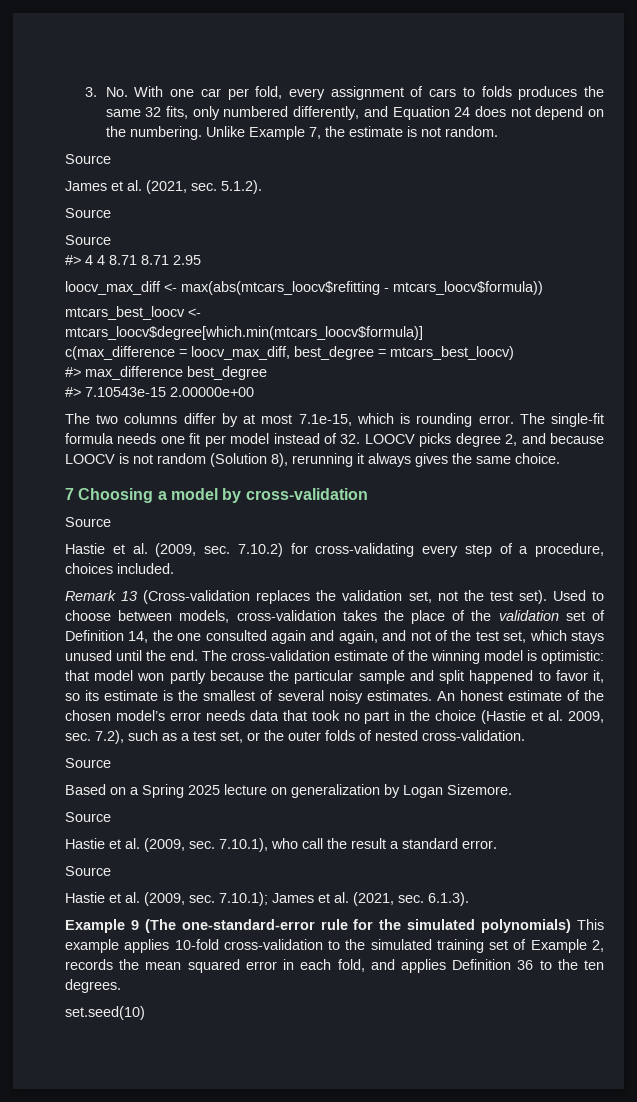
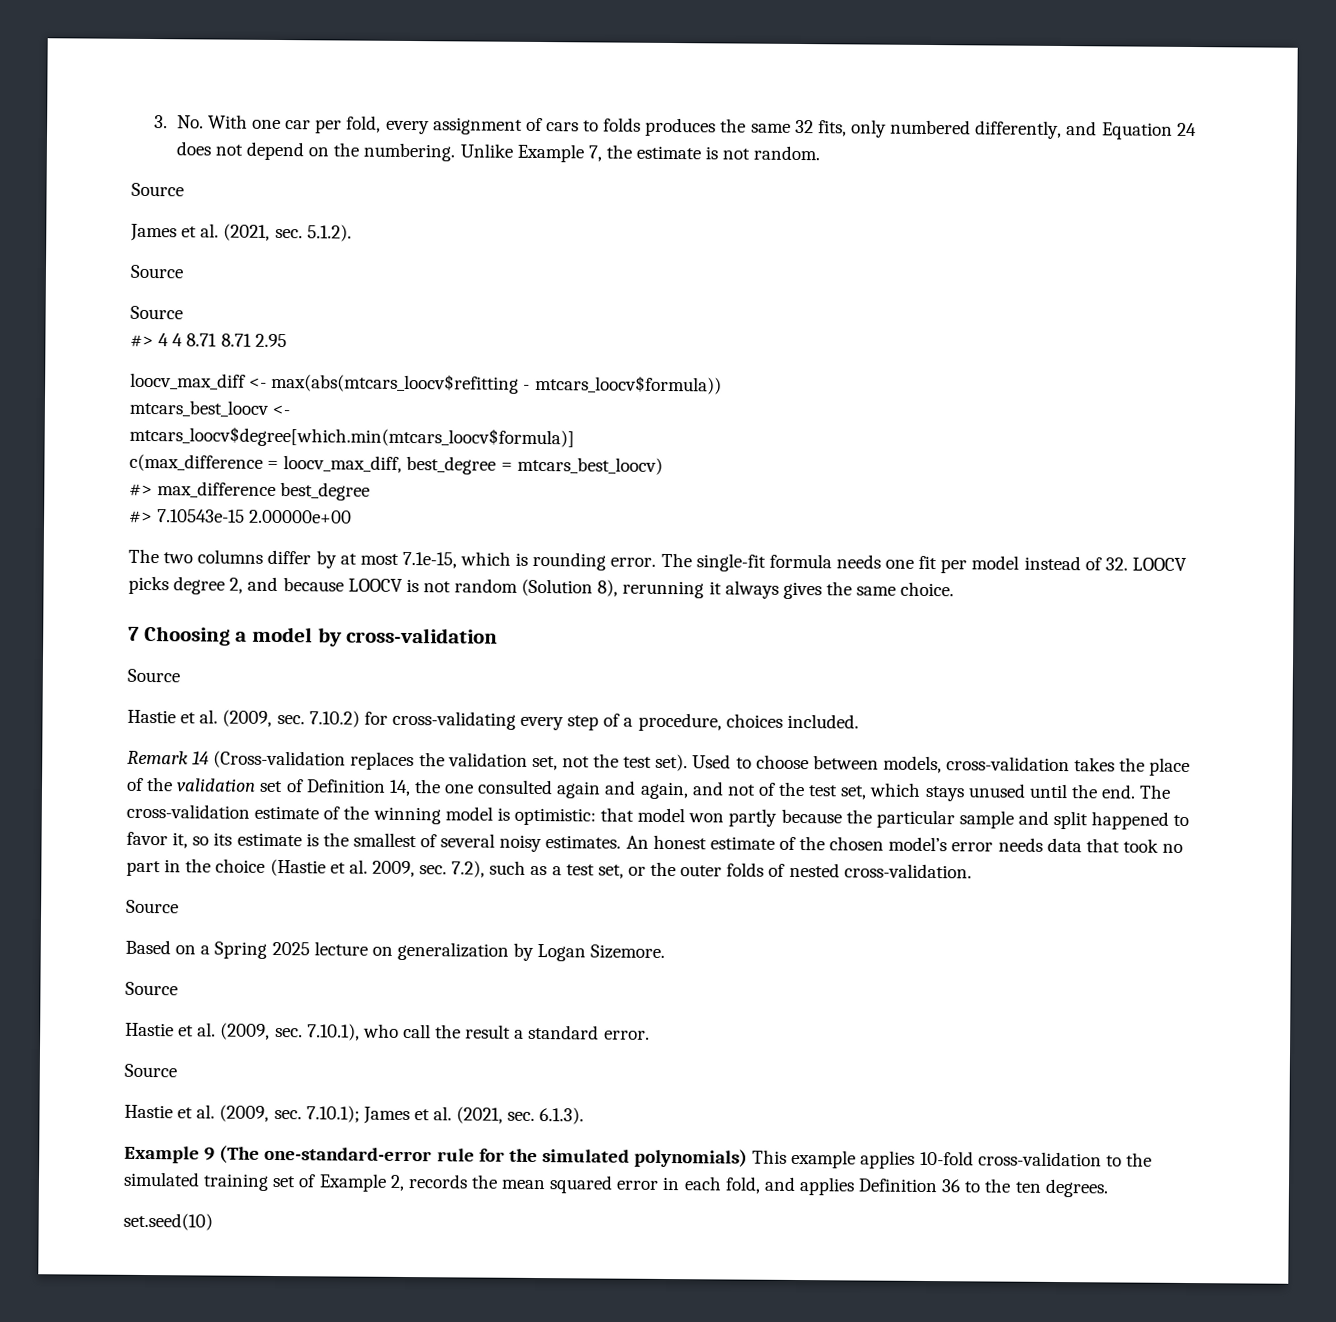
- Remark 13 (Cross-validation replaces the validation set, not the test set).
+ Remark 14 (Cross-validation replaces the validation set, not the test set).

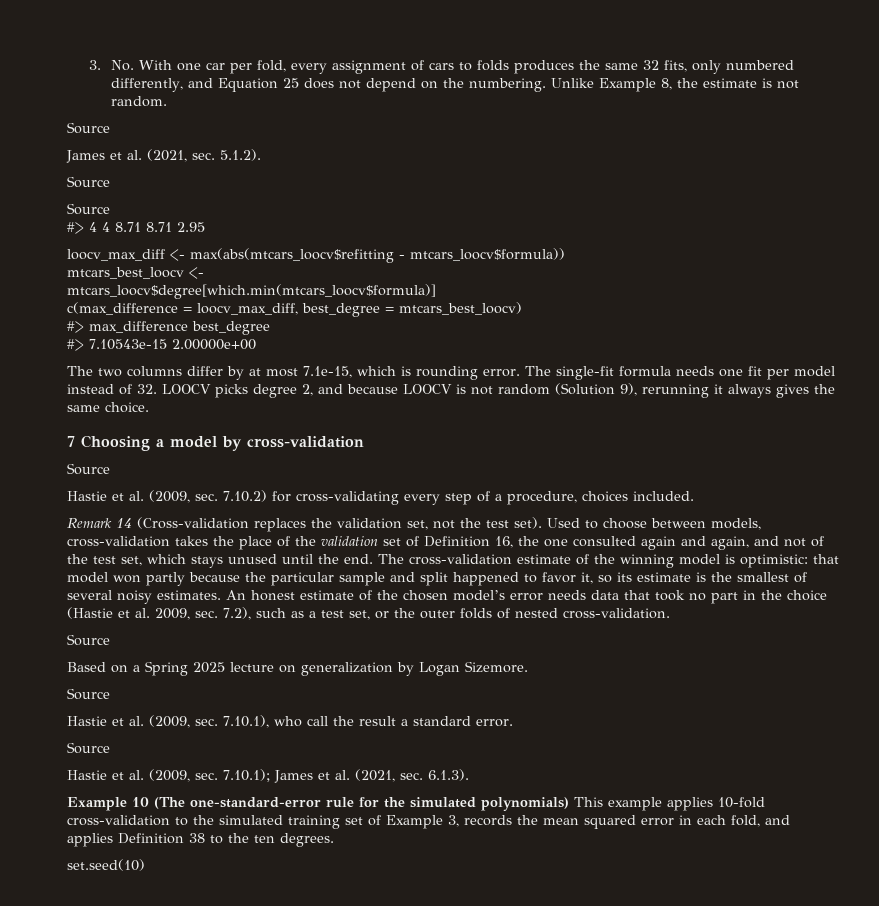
- 3. No. With one car per fold, every assignment of cars to folds produces the same 32 fits, only numbered differently, and Equation 24 does not depend on the numbering.
+ 3. No. With one car per fold, every assignment of cars to folds produces the same 32 fits, only numbered differently, and Equation 25 does not depend on the numbering.
- Unlike Example 7, the estimate is not random.
+ Unlike Example 8, the estimate is not random.
- The single-fit formula needs one fit per model instead of 32. LOOCV picks degree 2, and because LOOCV is not random (Solution 8), rerunning it always gives the same choice.
+ The single-fit formula needs one fit per model instead of 32. LOOCV picks degree 2, and because LOOCV is not random (Solution 9), rerunning it always gives the same choice.
- Used to choose between models, cross-validation takes the place of the validation set of Definition 14, the one consulted again and again, and not of the test set, which stays unused until the end.
+ Used to choose between models, cross-validation takes the place of the validation set of Definition 16, the one consulted again and again, and not of the test set, which stays unused until the end.
- Example 9 (The one-standard-error rule for the simulated polynomials) This example applies 10-fold cross-validation to the simulated training set of Example 2, records the mean squared error in each fold, and applies Definition 36 to the ten degrees.
+ Example 10 (The one-standard-error rule for the simulated polynomials) This example applies 10-fold cross-validation to the simulated training set of Example 3, records the mean squared error in each fold, and applies Definition 38 to the ten degrees.

